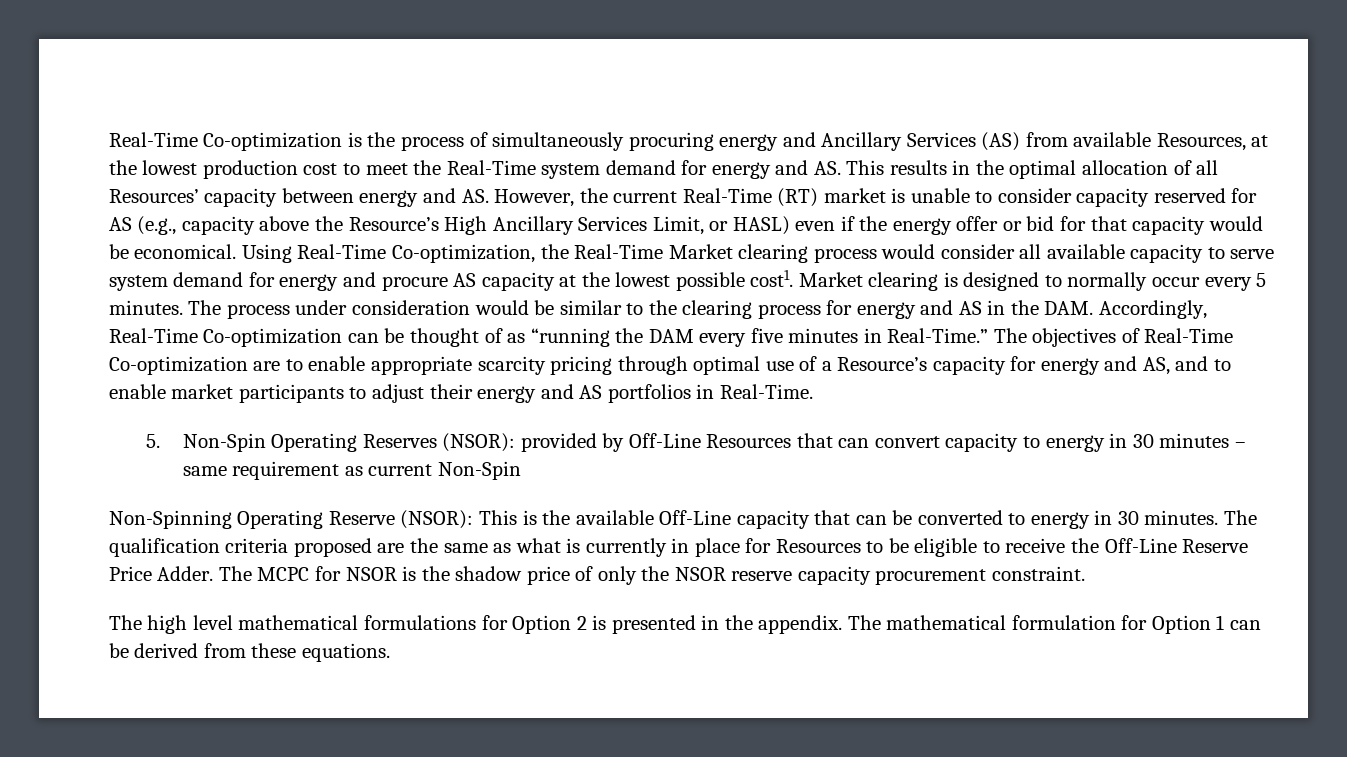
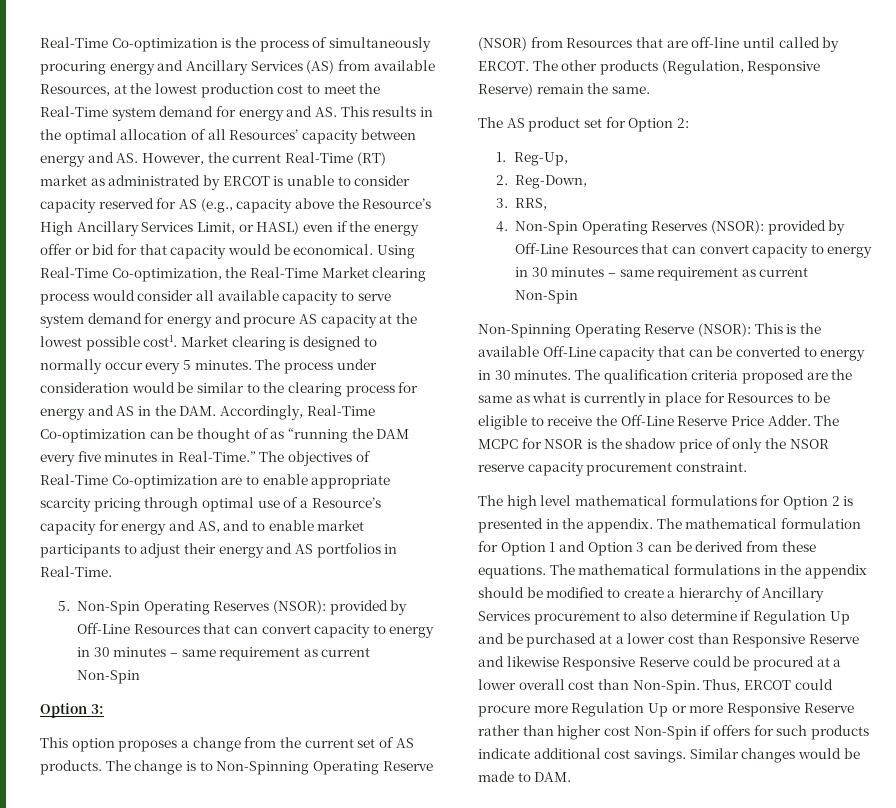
- Real-Time Co-optimization is the process of simultaneously procuring energy and Ancillary Services (AS) from available Resources, at the lowest production cost to meet the Real-Time system demand for energy and AS. This results in the optimal allocation of all Resources’ capacity between energy and AS. However, the current Real-Time (RT) market is unable to consider capacity reserved for AS (e.g., capacity above the Resource’s High Ancillary Services Limit, or HASL) even if the energy offer or bid for that capacity would be economical.
+ Real-Time Co-optimization is the process of simultaneously procuring energy and Ancillary Services (AS) from available Resources, at the lowest production cost to meet the Real-Time system demand for energy and AS. This results in the optimal allocation of all Resources’ capacity between energy and AS. However, the current Real-Time (RT) market as administrated by ERCOT is unable to consider capacity reserved for AS (e.g., capacity above the Resource’s High Ancillary Services Limit, or HASL) even if the energy offer or bid for that capacity would be economical.
+ Option 3:
+ This option proposes a change from the current set of AS products. The change is to Non-Spinning Operating Reserve (NSOR) from Resources that are off-line until called by ERCOT. The other products (Regulation, Responsive Reserve) remain the same.
+ The AS product set for Option 2:
+ 1. Reg-Up,
+ 2. Reg-Down,
+ 3. RRS,
+ 4. Non-Spin Operating Reserves (NSOR): provided by Off-Line Resources that can convert capacity to energy in 30 minutes – same requirement as current Non-Spin
- The mathematical formulation for Option 1 can be derived from these equations.
+ The mathematical formulation for Option 1 and Option 3 can be derived from these equations.
+ The mathematical formulations in the appendix should be modified to create a hierarchy of Ancillary Services procurement to also determine if Regulation Up and be purchased at a lower cost than Responsive Reserve and likewise Responsive Reserve could be procured at a lower overall cost than Non-Spin. Thus, ERCOT could procure more Regulation Up or more Responsive Reserve rather than higher cost Non-Spin if offers for such products indicate additional cost savings. Similar changes would be made to DAM.

